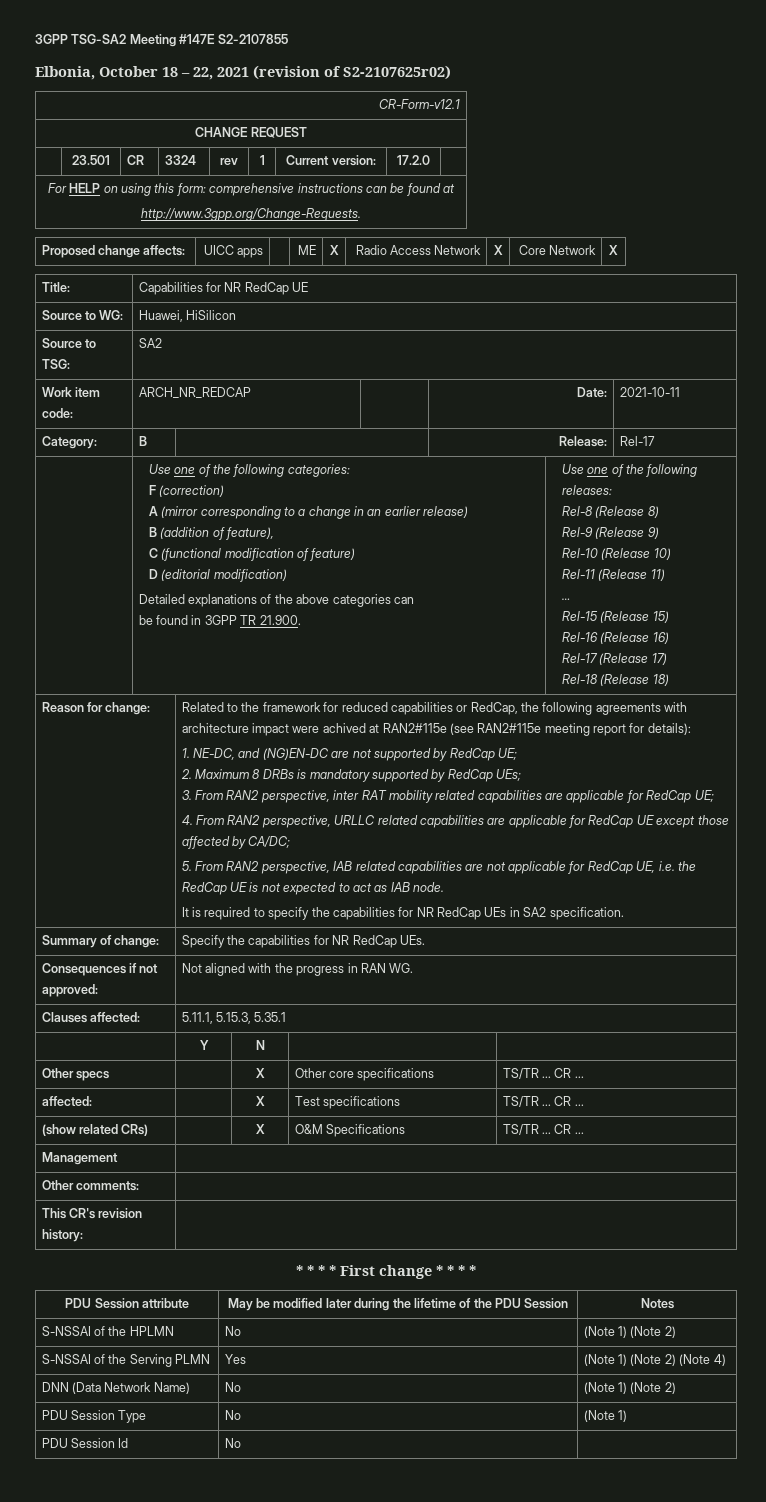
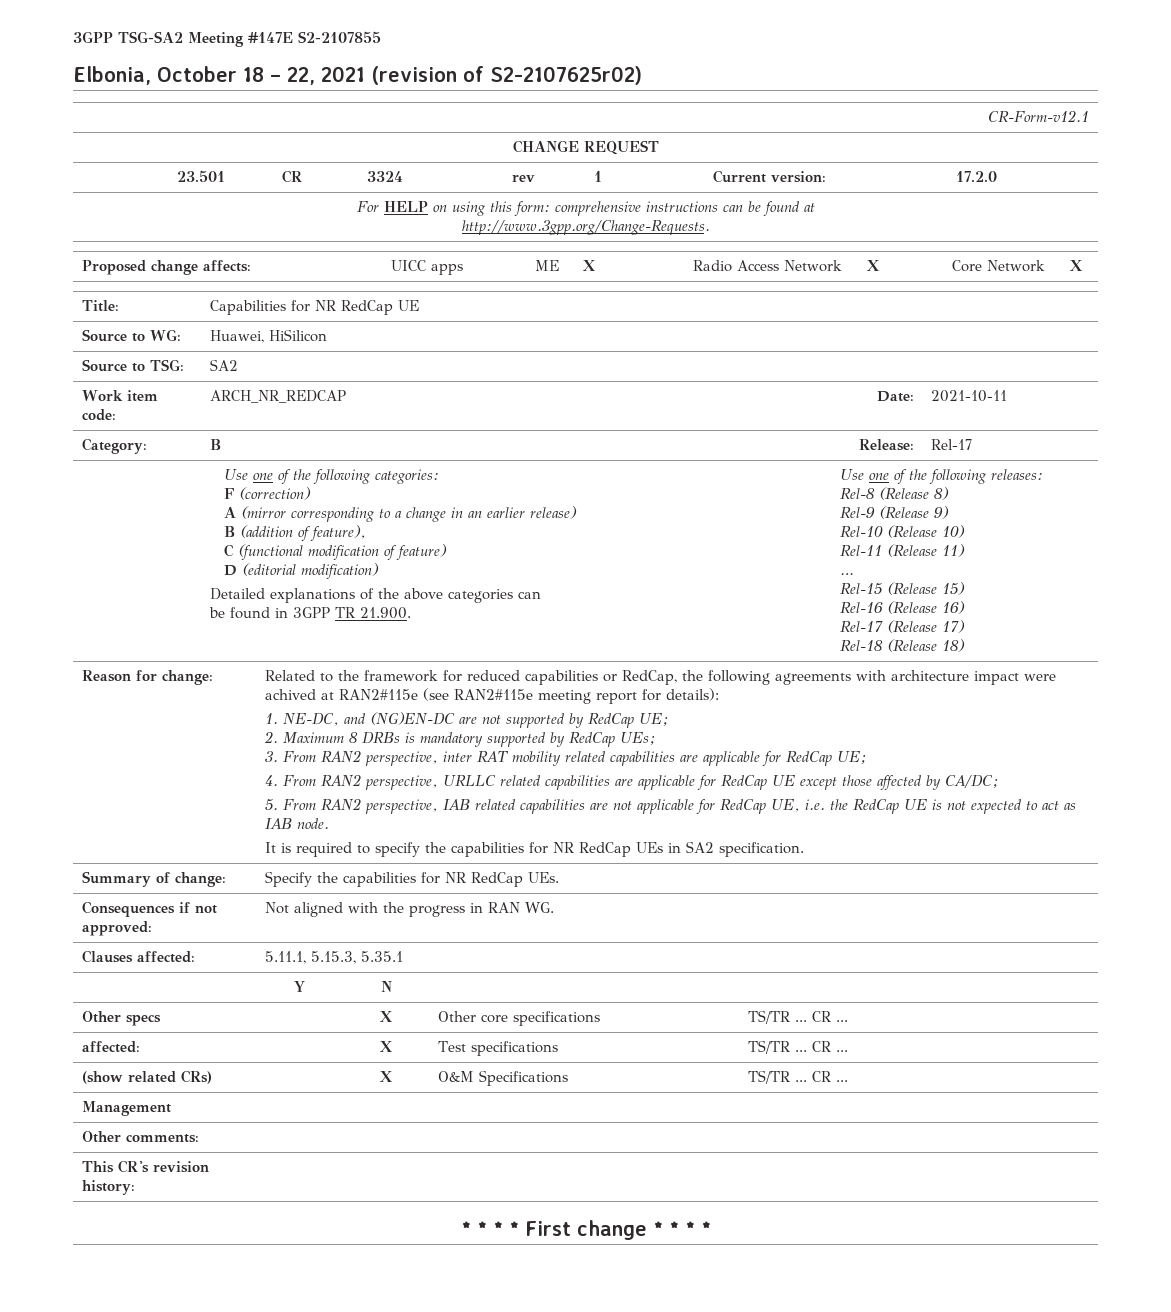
- PDU Session attribute | May be modified later during the lifetime of the PDU Session | Notes
- S-NSSAI of the HPLMN | No | (Note 1) (Note 2)
- S-NSSAI of the Serving PLMN | Yes | (Note 1) (Note 2) (Note 4)
- DNN (Data Network Name) | No | (Note 1) (Note 2)
- PDU Session Type | No | (Note 1)
- PDU Session Id | No |

